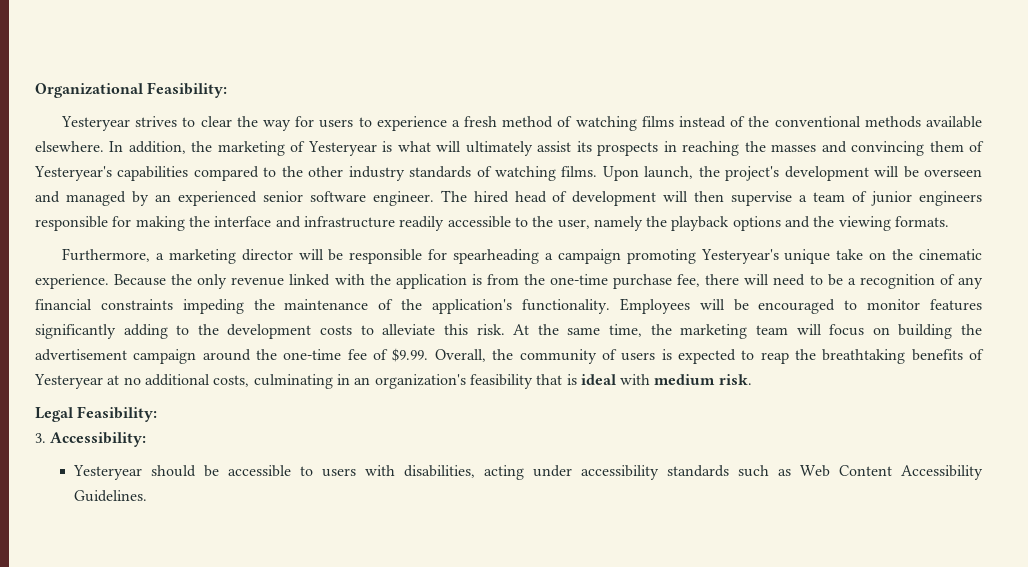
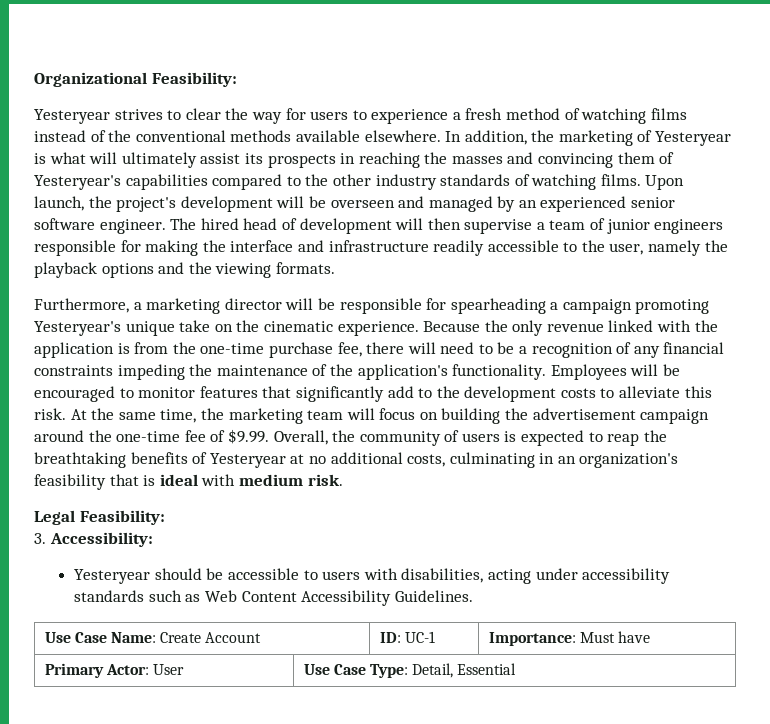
- Employees will be encouraged to monitor features significantly adding to the development costs to alleviate this risk.
+ Employees will be encouraged to monitor features that significantly add to the development costs to alleviate this risk.
+ Use Case Name: Create Account | ID: UC-1 | Importance: Must have
+ Primary Actor: User | Use Case Type: Detail, Essential

